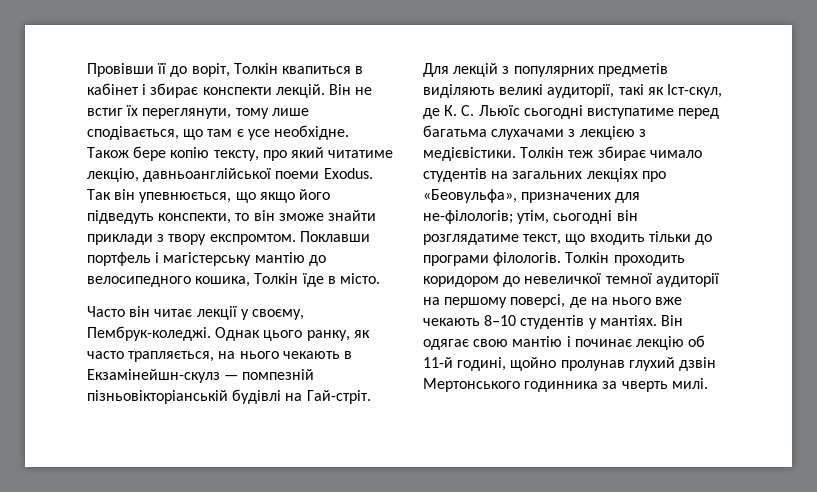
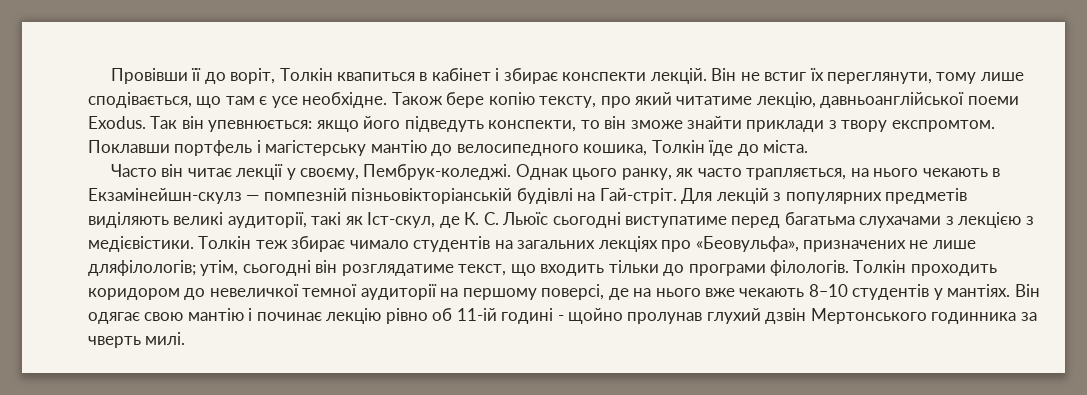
- Так він упевнюється, що якщо його підведуть конспекти, то він зможе знайти приклади з твору експромтом.
+ Так він упевнюється: якщо його підведуть конспекти, то він зможе знайти приклади з твору експромтом.
- Поклавши портфель і магістерську мантію до велосипедного кошика, Толкін їде в місто.
+ Поклавши портфель і магістерську мантію до велосипедного кошика, Толкін їде до міста.
- Толкін теж збирає чимало студентів на загальних лекціях про «Беовульфа», призначених для не-філологів; утім, сьогодні він розглядатиме текст, що входить тільки до програми філологів.
+ Толкін теж збирає чимало студентів на загальних лекціях про «Беовульфа», призначених не лише дляфілологів; утім, сьогодні він розглядатиме текст, що входить тільки до програми філологів.
- Він одягає свою мантію і починає лекцію об 11-й годині, щойно пролунав глухий дзвін Мертонського годинника за чверть милі.
+ Він одягає свою мантію і починає лекцію рівно об 11-ій годині - щойно пролунав глухий дзвін Мертонського годинника за чверть милі.

